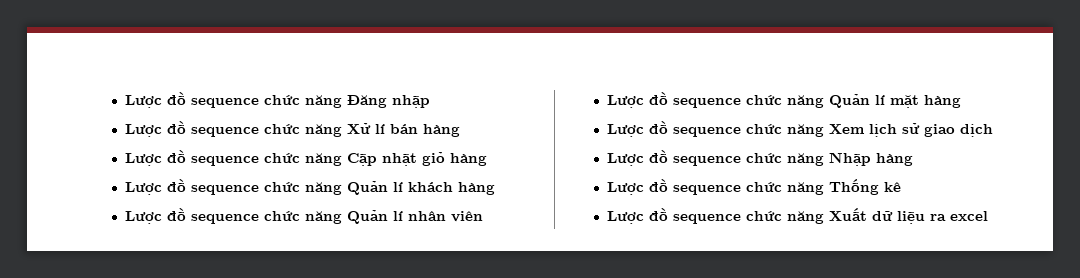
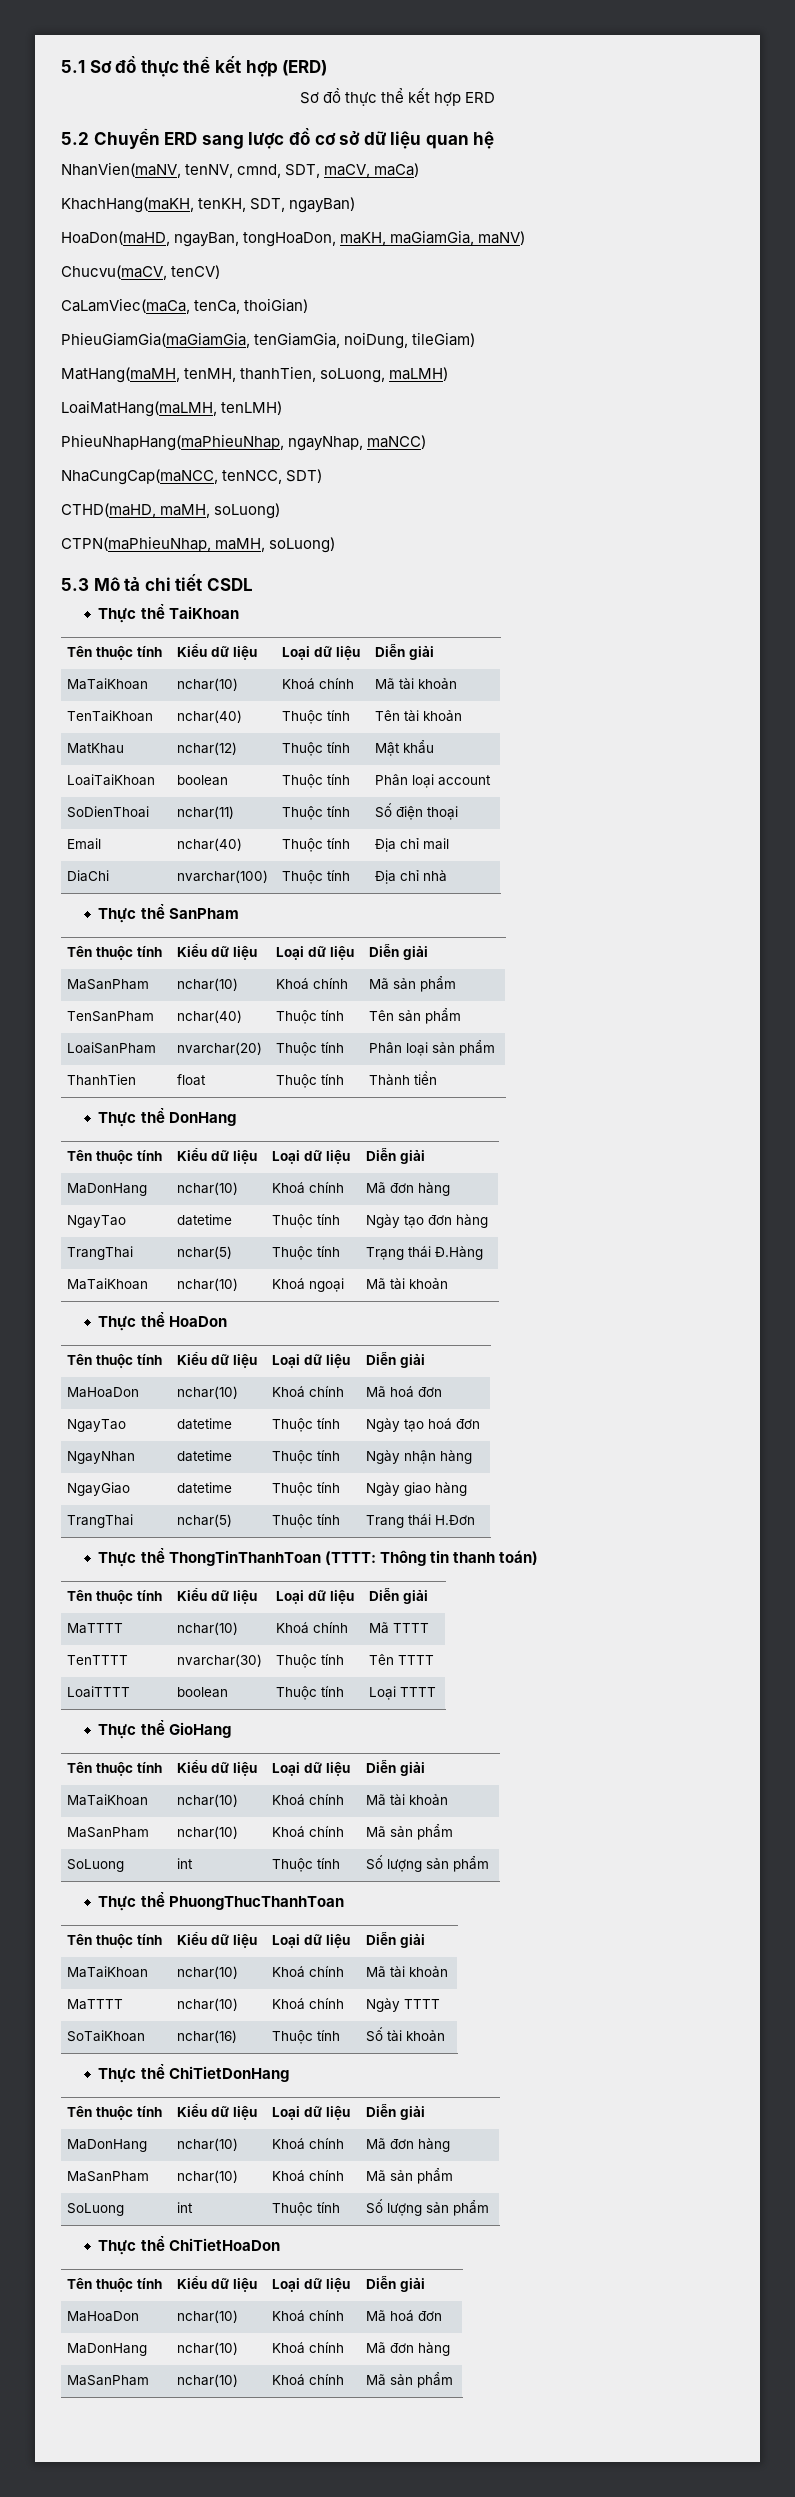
- Lược đồ sequence chức năng Đăng nhập
- Lược đồ sequence chức năng Xử lí bán hàng
- Lược đồ sequence chức năng Cập nhật giỏ hàng
- Lược đồ sequence chức năng Quản lí khách hàng
- Lược đồ sequence chức năng Quản lí nhân viên
- Lược đồ sequence chức năng Quản lí mặt hàng
- Lược đồ sequence chức năng Xem lịch sử giao dịch
- Lược đồ sequence chức năng Nhập hàng
- Lược đồ sequence chức năng Thống kê
- Lược đồ sequence chức năng Xuất dữ liệu ra excel
+ 5.1 Sơ đồ thực thể kết hợp (ERD)
+ Sơ đồ thực thể kết hợp ERD
+ 5.2 Chuyển ERD sang lược đồ cơ sở dữ liệu quan hệ
+ NhanVien(maNV, tenNV, cmnd, SDT, maCV, maCa)
+ KhachHang(maKH, tenKH, SDT, ngayBan)
+ HoaDon(maHD, ngayBan, tongHoaDon, maKH, maGiamGia, maNV)
+ Chucvu(maCV, tenCV)
+ CaLamViec(maCa, tenCa, thoiGian)
+ PhieuGiamGia(maGiamGia, tenGiamGia, noiDung, tileGiam)
+ MatHang(maMH, tenMH, thanhTien, soLuong, maLMH)
+ LoaiMatHang(maLMH, tenLMH)
+ PhieuNhapHang(maPhieuNhap, ngayNhap, maNCC)
+ NhaCungCap(maNCC, tenNCC, SDT)
+ CTHD(maHD, maMH, soLuong)
+ CTPN(maPhieuNhap, maMH, soLuong)
+ 5.3 Mô tả chi tiết CSDL
+ Thực thể TaiKhoan
+ Tên thuộc tính | Kiểu dữ liệu | Loại dữ liệu | Diễn giải
+ MaTaiKhoan | nchar(10) | Khoá chính | Mã tài khoản
+ TenTaiKhoan | nchar(40) | Thuộc tính | Tên tài khoản
+ MatKhau | nchar(12) | Thuộc tính | Mật khẩu
+ LoaiTaiKhoan | boolean | Thuộc tính | Phân loại account
+ SoDienThoai | nchar(11) | Thuộc tính | Số điện thoại
+ Email | nchar(40) | Thuộc tính | Địa chỉ mail
+ DiaChi | nvarchar(100) | Thuộc tính | Địa chỉ nhà
+ Thực thể SanPham
+ Tên thuộc tính | Kiểu dữ liệu | Loại dữ liệu | Diễn giải
+ MaSanPham | nchar(10) | Khoá chính | Mã sản phẩm
+ TenSanPham | nchar(40) | Thuộc tính | Tên sản phẩm
+ LoaiSanPham | nvarchar(20) | Thuộc tính | Phân loại sản phẩm
+ ThanhTien | float | Thuộc tính | Thành tiền
+ Thực thể DonHang
+ Tên thuộc tính | Kiểu dữ liệu | Loại dữ liệu | Diễn giải
+ MaDonHang | nchar(10) | Khoá chính | Mã đơn hàng
+ NgayTao | datetime | Thuộc tính | Ngày tạo đơn hàng
+ TrangThai | nchar(5) | Thuộc tính | Trạng thái Đ.Hàng
+ MaTaiKhoan | nchar(10) | Khoá ngoại | Mã tài khoản
+ Thực thể HoaDon
+ Tên thuộc tính | Kiểu dữ liệu | Loại dữ liệu | Diễn giải
+ MaHoaDon | nchar(10) | Khoá chính | Mã hoá đơn
+ NgayTao | datetime | Thuộc tính | Ngày tạo hoá đơn
+ NgayNhan | datetime | Thuộc tính | Ngày nhận hàng
+ NgayGiao | datetime | Thuộc tính | Ngày giao hàng
+ TrangThai | nchar(5) | Thuộc tính | Trang thái H.Đơn
+ Thực thể ThongTinThanhToan (TTTT: Thông tin thanh toán)
+ Tên thuộc tính | Kiểu dữ liệu | Loại dữ liệu | Diễn giải
+ MaTTTT | nchar(10) | Khoá chính | Mã TTTT
+ TenTTTT | nvarchar(30) | Thuộc tính | Tên TTTT
+ LoaiTTTT | boolean | Thuộc tính | Loại TTTT
+ Thực thể GioHang
+ Tên thuộc tính | Kiểu dữ liệu | Loại dữ liệu | Diễn giải
+ MaTaiKhoan | nchar(10) | Khoá chính | Mã tài khoản
+ MaSanPham | nchar(10) | Khoá chính | Mã sản phẩm
+ SoLuong | int | Thuộc tính | Số lượng sản phẩm
+ Thực thể PhuongThucThanhToan
+ Tên thuộc tính | Kiểu dữ liệu | Loại dữ liệu | Diễn giải
+ MaTaiKhoan | nchar(10) | Khoá chính | Mã tài khoản
+ MaTTTT | nchar(10) | Khoá chính | Ngày TTTT
+ SoTaiKhoan | nchar(16) | Thuộc tính | Số tài khoản
+ Thực thể ChiTietDonHang
+ Tên thuộc tính | Kiểu dữ liệu | Loại dữ liệu | Diễn giải
+ MaDonHang | nchar(10) | Khoá chính | Mã đơn hàng
+ MaSanPham | nchar(10) | Khoá chính | Mã sản phẩm
+ SoLuong | int | Thuộc tính | Số lượng sản phẩm
+ Thực thể ChiTietHoaDon
+ Tên thuộc tính | Kiểu dữ liệu | Loại dữ liệu | Diễn giải
+ MaHoaDon | nchar(10) | Khoá chính | Mã hoá đơn
+ MaDonHang | nchar(10) | Khoá chính | Mã đơn hàng
+ MaSanPham | nchar(10) | Khoá chính | Mã sản phẩm

